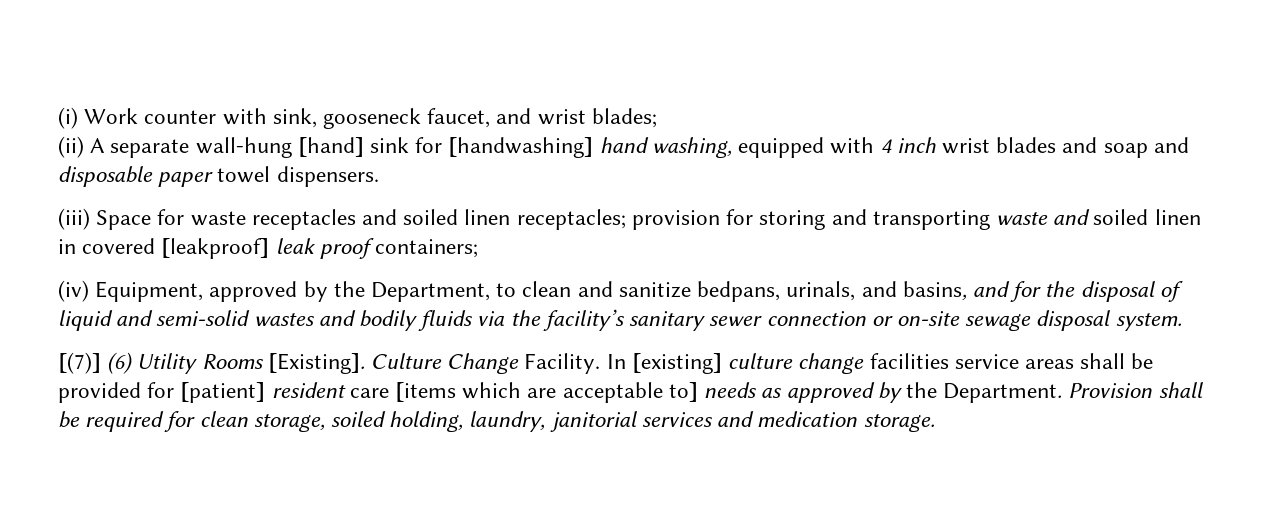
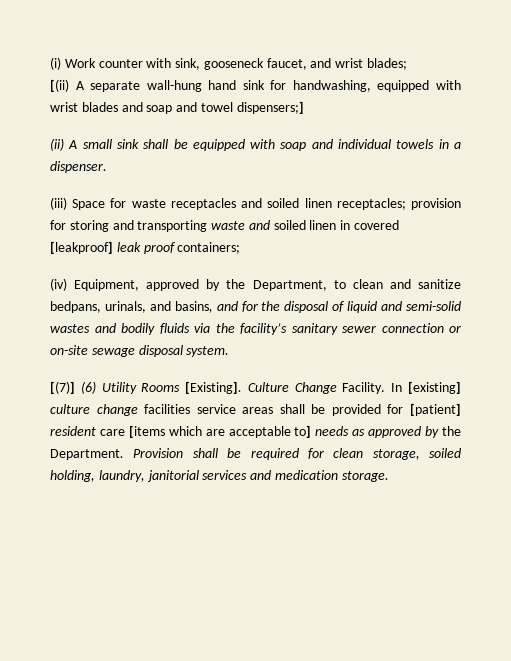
- (ii) A separate wall-hung [hand] sink for [handwashing] hand washing, equipped with 4 inch wrist blades and soap and disposable paper towel dispensers.
+ [(ii) A separate wall-hung hand sink for handwashing, equipped with wrist blades and soap and towel dispensers;]
+ (ii) A small sink shall be equipped with soap and individual towels in a dispenser.

